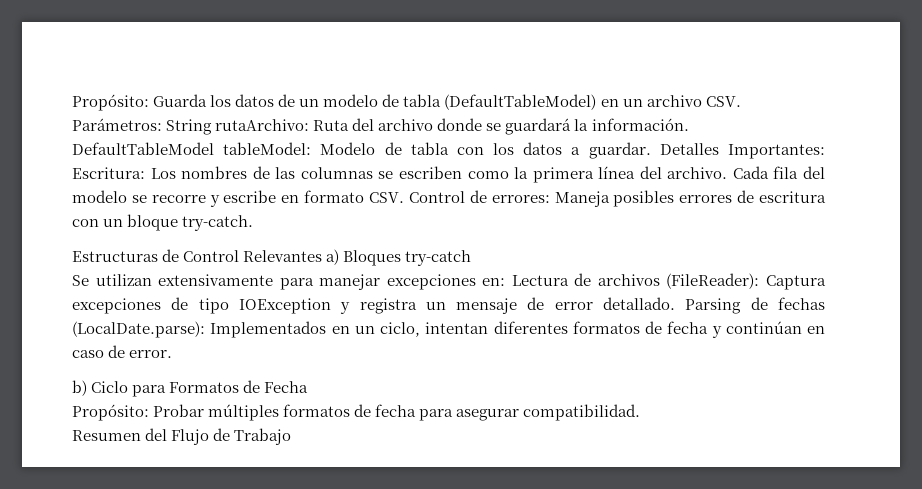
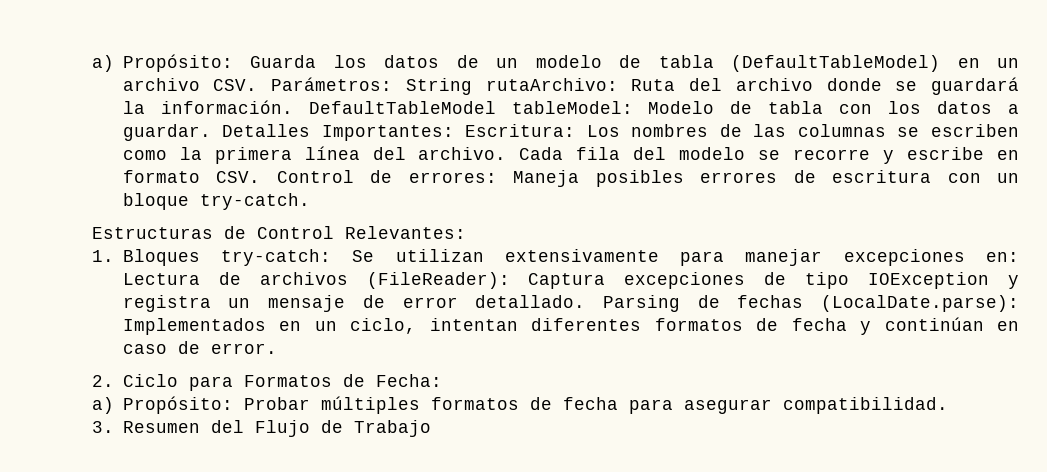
- Propósito: Guarda los datos de un modelo de tabla (DefaultTableModel) en un archivo CSV. Parámetros: String rutaArchivo: Ruta del archivo donde se guardará la información.
+ a) Propósito: Guarda los datos de un modelo de tabla (DefaultTableModel) en un archivo CSV. Parámetros: String rutaArchivo: Ruta del archivo donde se guardará la información.
- Estructuras de Control Relevantes a) Bloques try-catch
- Se utilizan extensivamente para manejar excepciones en: Lectura de archivos (FileReader): Captura excepciones de tipo IOException y registra un mensaje de error detallado.
+ Estructuras de Control Relevantes:
+ 1. Bloques try-catch: Se utilizan extensivamente para manejar excepciones en: Lectura de archivos (FileReader): Captura excepciones de tipo IOException y registra un mensaje de error detallado.
- b) Ciclo para Formatos de Fecha
- Propósito: Probar múltiples formatos de fecha para asegurar compatibilidad.
+ 2. Ciclo para Formatos de Fecha:
+ a) Propósito: Probar múltiples formatos de fecha para asegurar compatibilidad.
- Resumen del Flujo de Trabajo
+ 3. Resumen del Flujo de Trabajo

